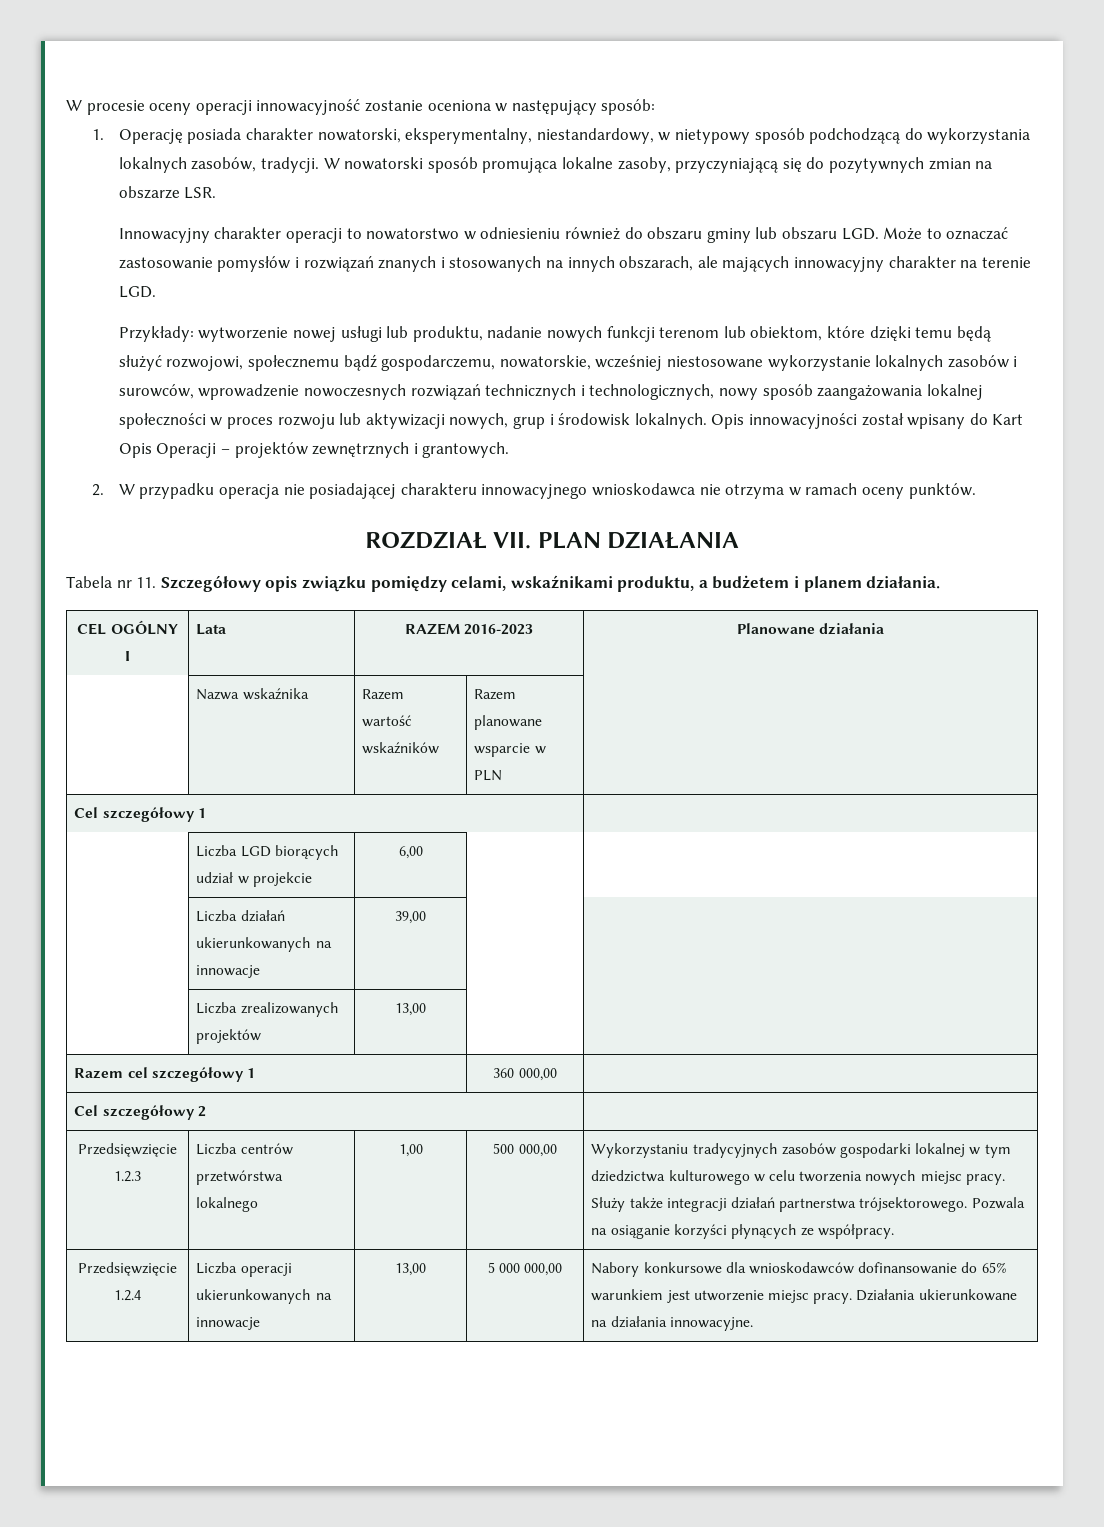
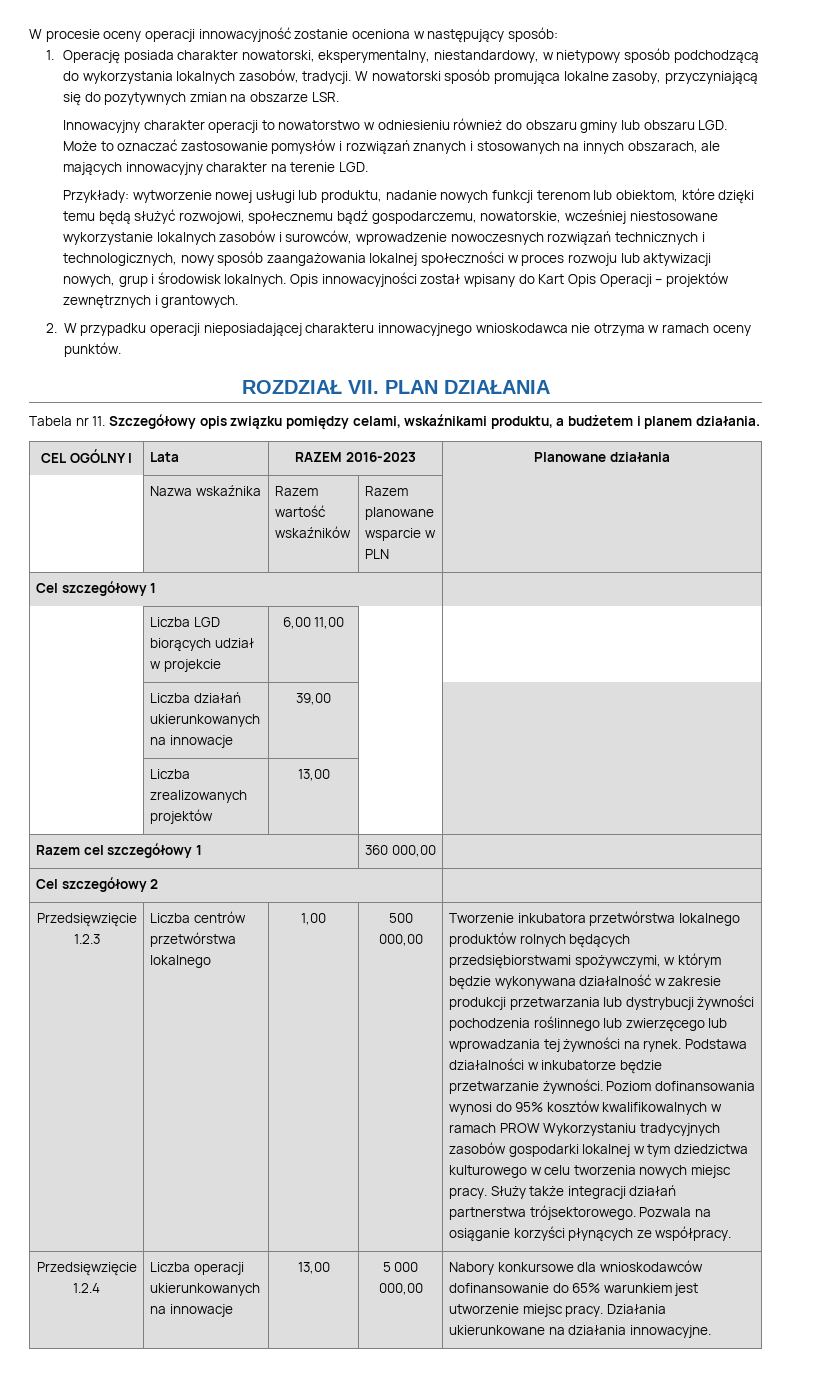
- 2. W przypadku operacja nie posiadającej charakteru innowacyjnego wnioskodawca nie otrzyma w ramach oceny punktów.
+ 2. W przypadku operacji nieposiadającej charakteru innowacyjnego wnioskodawca nie otrzyma w ramach oceny punktów.
- | Liczba LGD biorących udział w projekcie | 6,00 | |
+ | Liczba LGD biorących udział w projekcie | 6,00 11,00 | |
- Wykorzystaniu tradycyjnych zasobów gospodarki lokalnej w tym dziedzictwa kulturowego w celu tworzenia nowych miejsc pracy.
+ Tworzenie inkubatora przetwórstwa lokalnego produktów rolnych będących przedsiębiorstwami spożywczymi, w którym będzie wykonywana działalność w zakresie produkcji przetwarzania lub dystrybucji żywności pochodzenia roślinnego lub zwierzęcego lub wprowadzania tej żywności na rynek. Podstawa działalności w inkubatorze będzie przetwarzanie żywności. Poziom dofinansowania wynosi do 95% kosztów kwalifikowalnych w ramach PROW Wykorzystaniu tradycyjnych zasobów gospodarki lokalnej w tym dziedzictwa kulturowego w celu tworzenia nowych miejsc pracy.

